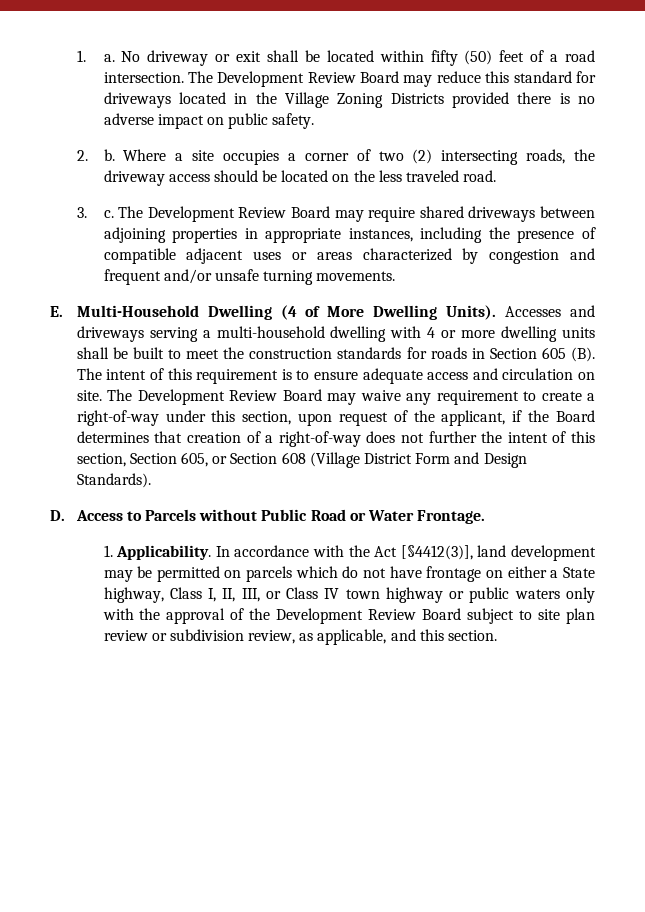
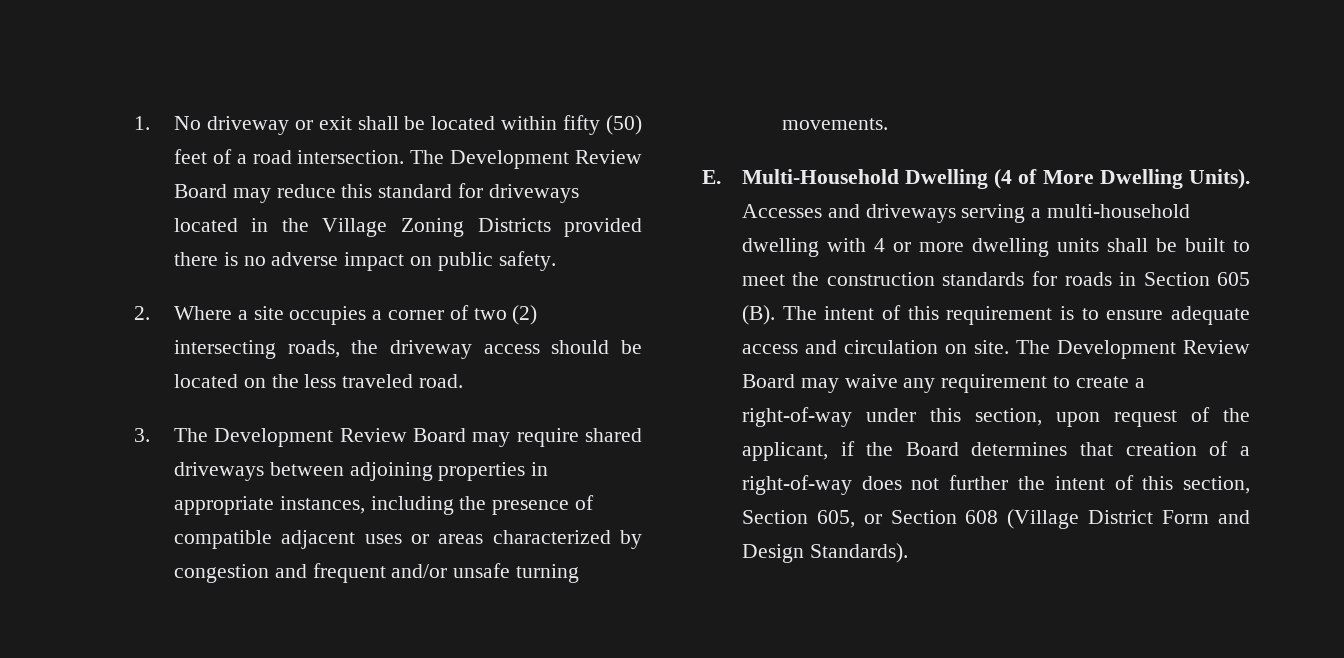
- 1. a. No driveway or exit shall be located within fifty (50) feet of a road intersection.
+ 1. No driveway or exit shall be located within fifty (50) feet of a road intersection.
- 2. b. Where a site occupies a corner of two (2) intersecting roads, the driveway access should be located on the less traveled road.
+ 2. Where a site occupies a corner of two (2) intersecting roads, the driveway access should be located on the less traveled road.
- 3. c. The Development Review Board may require shared driveways between adjoining properties in appropriate instances, including the presence of compatible adjacent uses or areas characterized by congestion and frequent and/or unsafe turning movements.
+ 3. The Development Review Board may require shared driveways between adjoining properties in appropriate instances, including the presence of compatible adjacent uses or areas characterized by congestion and frequent and/or unsafe turning movements.
- D. Access to Parcels without Public Road or Water Frontage.
- 1. Applicability. In accordance with the Act [§4412(3)], land development may be permitted on parcels which do not have frontage on either a State highway, Class I, II, III, or Class IV town highway or public waters only with the approval of the Development Review Board subject to site plan review or subdivision review, as applicable, and this section.

